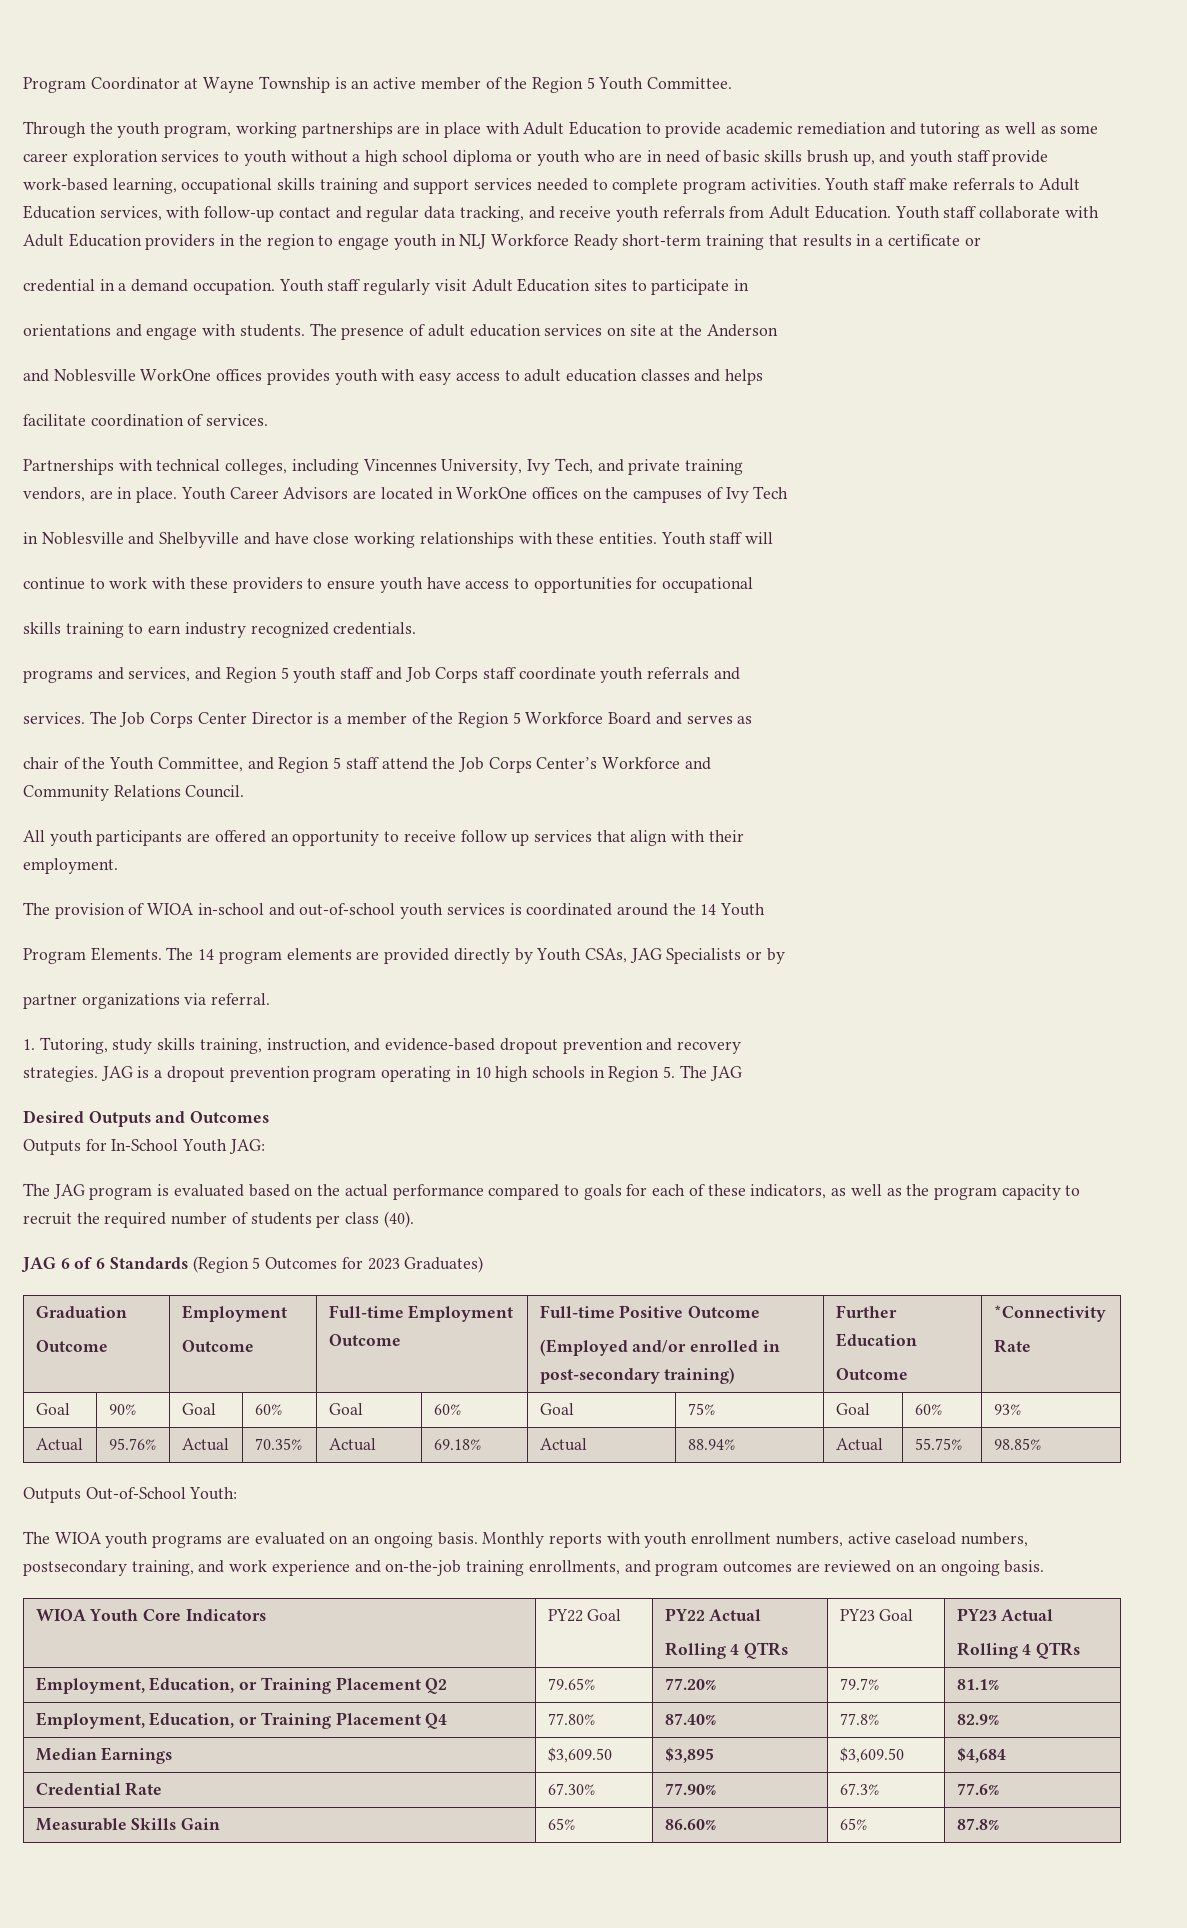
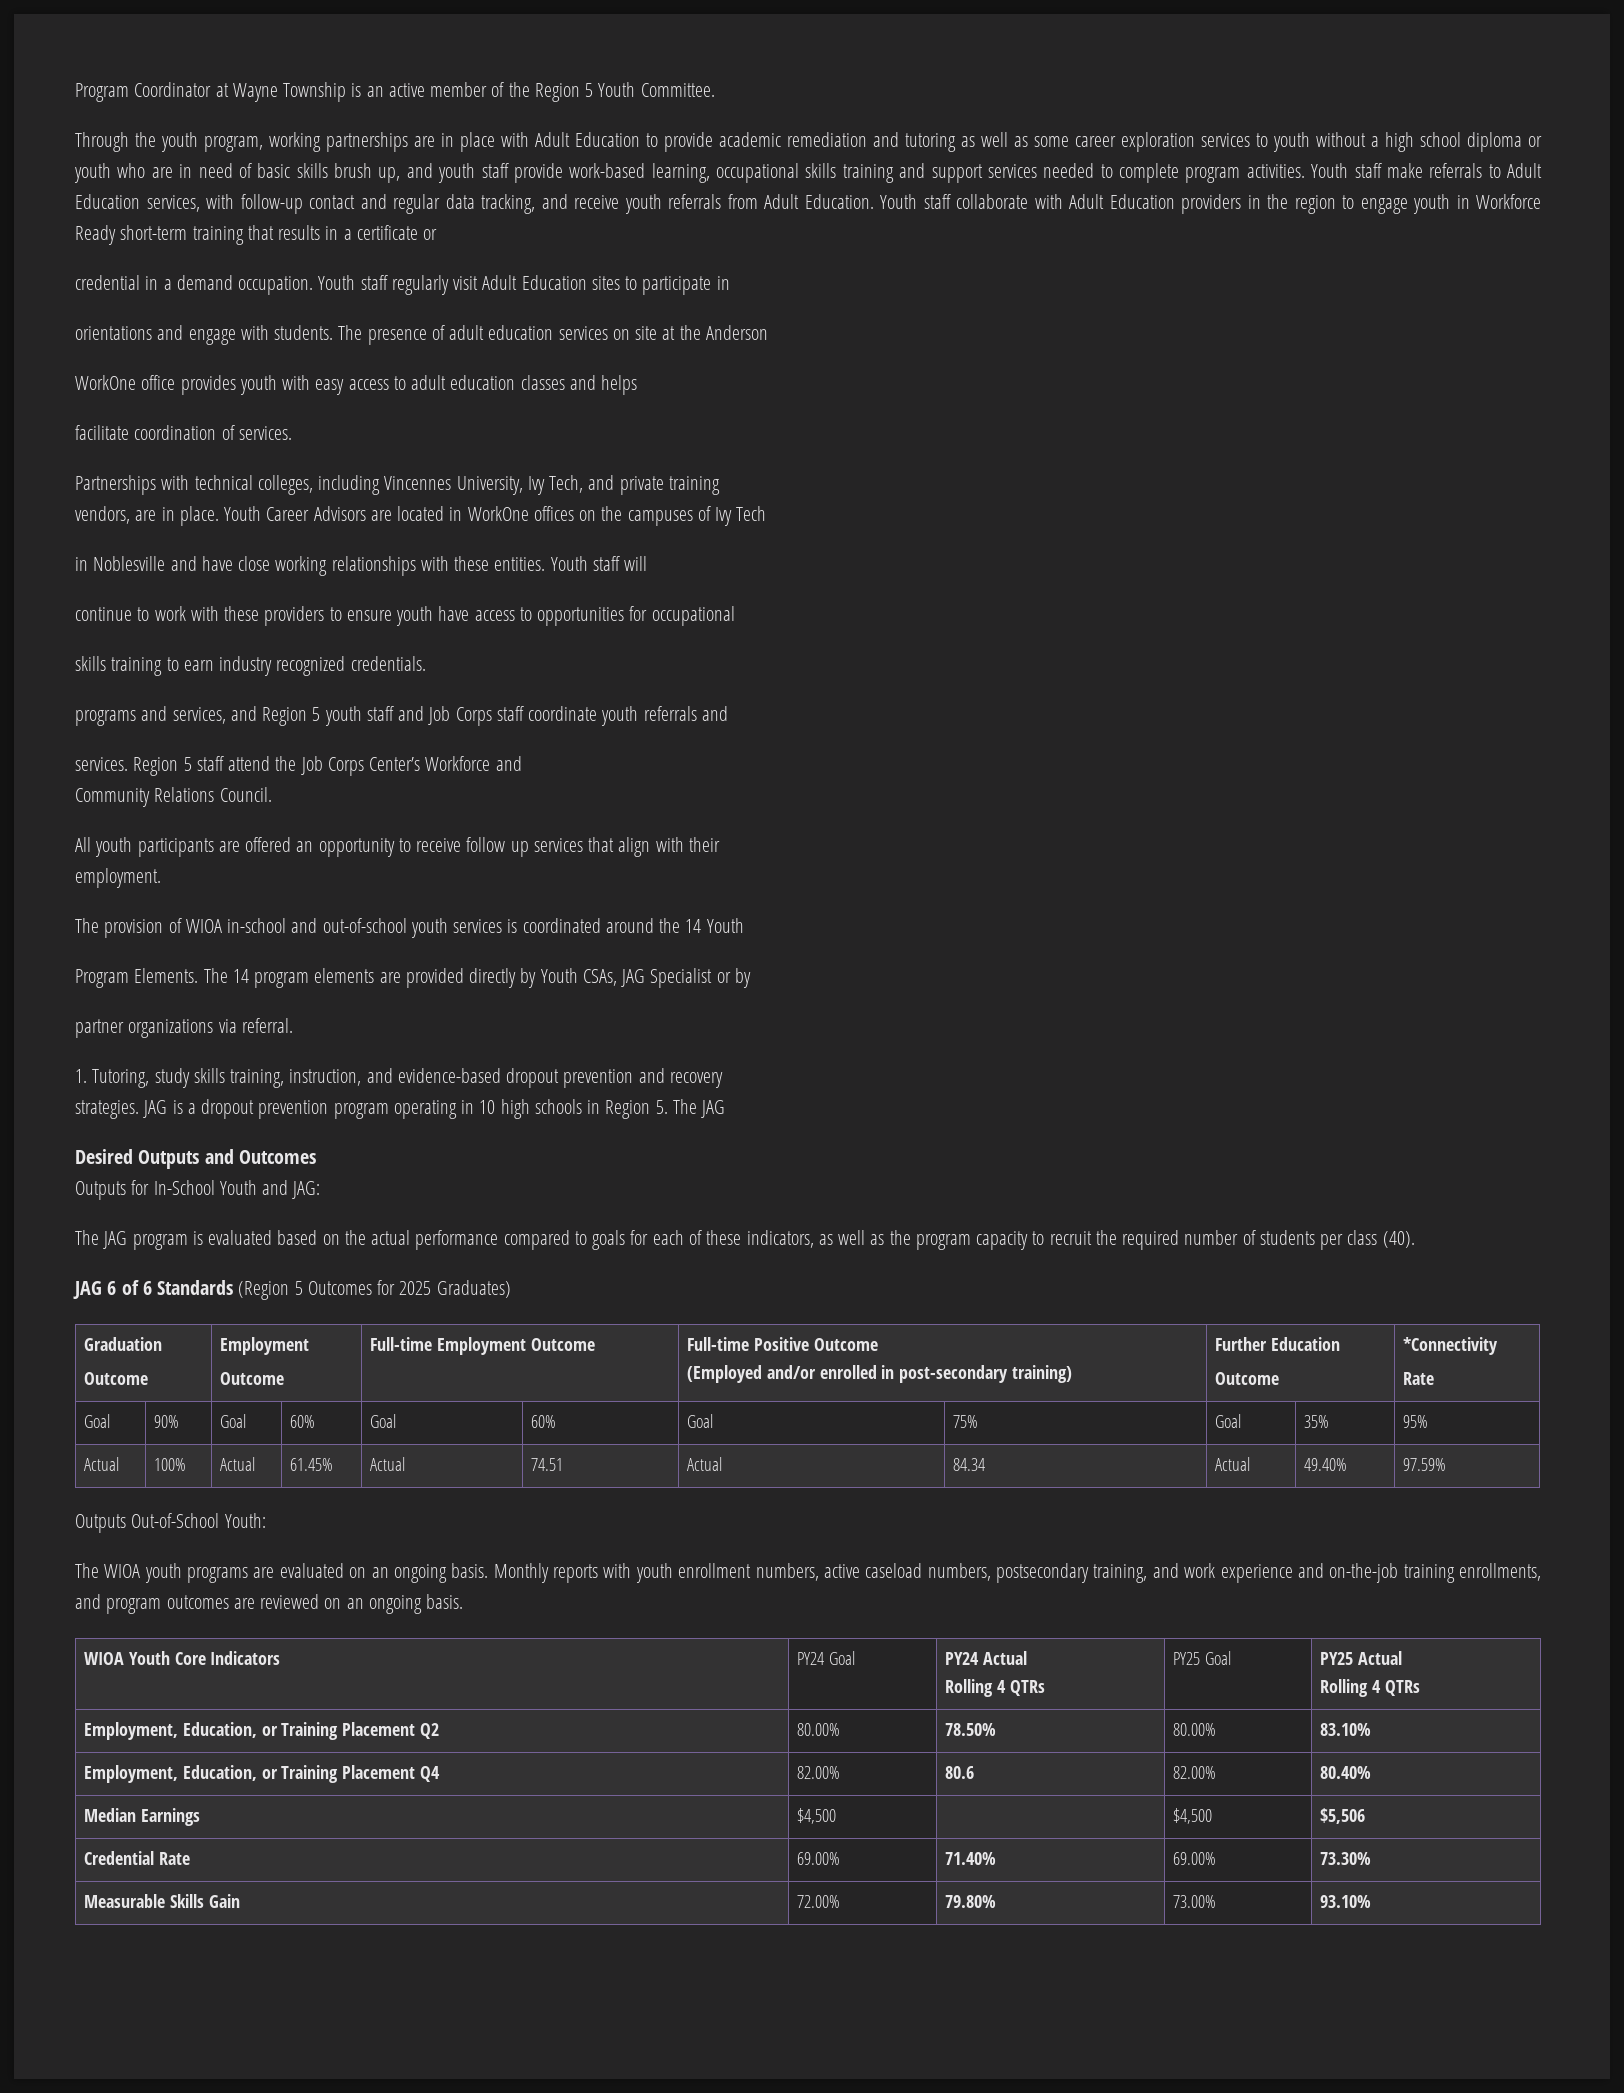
- Youth staff collaborate with Adult Education providers in the region to engage youth in NLJ Workforce Ready short-term training that results in a certificate or
+ Youth staff collaborate with Adult Education providers in the region to engage youth in Workforce Ready short-term training that results in a certificate or
- and Noblesville WorkOne offices provides youth with easy access to adult education classes and helps
+ WorkOne office provides youth with easy access to adult education classes and helps
- in Noblesville and Shelbyville and have close working relationships with these entities.
+ in Noblesville and have close working relationships with these entities.
- The Job Corps Center Director is a member of the Region 5 Workforce Board and serves as
- chair of the Youth Committee, and Region 5 staff attend the Job Corps Center’s Workforce and
+ Region 5 staff attend the Job Corps Center’s Workforce and
- The 14 program elements are provided directly by Youth CSAs, JAG Specialists or by
+ The 14 program elements are provided directly by Youth CSAs, JAG Specialist or by
- Outputs for In-School Youth JAG:
+ Outputs for In-School Youth and JAG:
- JAG 6 of 6 Standards (Region 5 Outcomes for 2023 Graduates)
+ JAG 6 of 6 Standards (Region 5 Outcomes for 2025 Graduates)
- Goal | 90% | Goal | 60% | Goal | 60% | Goal | 75% | Goal | 60% | 93%
- Actual | 95.76% | Actual | 70.35% | Actual | 69.18% | Actual | 88.94% | Actual | 55.75% | 98.85%
+ Goal | 90% | Goal | 60% | Goal | 60% | Goal | 75% | Goal | 35% | 95%
+ Actual | 100% | Actual | 61.45% | Actual | 74.51 | Actual | 84.34 | Actual | 49.40% | 97.59%
- WIOA Youth Core Indicators | PY22 Goal | PY22 Actual
- Rolling 4 QTRs | PY23 Goal | PY23 Actual
+ WIOA Youth Core Indicators | PY24 Goal | PY24 Actual
+ Rolling 4 QTRs | PY25 Goal | PY25 Actual
- Employment, Education, or Training Placement Q2 | 79.65% | 77.20% | 79.7% | 81.1%
+ Employment, Education, or Training Placement Q2 | 80.00% | 78.50% | 80.00% | 83.10%
- Employment, Education, or Training Placement Q4 | 77.80% | 87.40% | 77.8% | 82.9%
- Median Earnings | $3,609.50 | $3,895 | $3,609.50 | $4,684
- Credential Rate | 67.30% | 77.90% | 67.3% | 77.6%
+ Employment, Education, or Training Placement Q4 | 82.00% | 80.6 | 82.00% | 80.40%
+ Median Earnings | $4,500 | | $4,500 | $5,506
+ Credential Rate | 69.00% | 71.40% | 69.00% | 73.30%
- Measurable Skills Gain | 65% | 86.60% | 65% | 87.8%
+ Measurable Skills Gain | 72.00% | 79.80% | 73.00% | 93.10%

